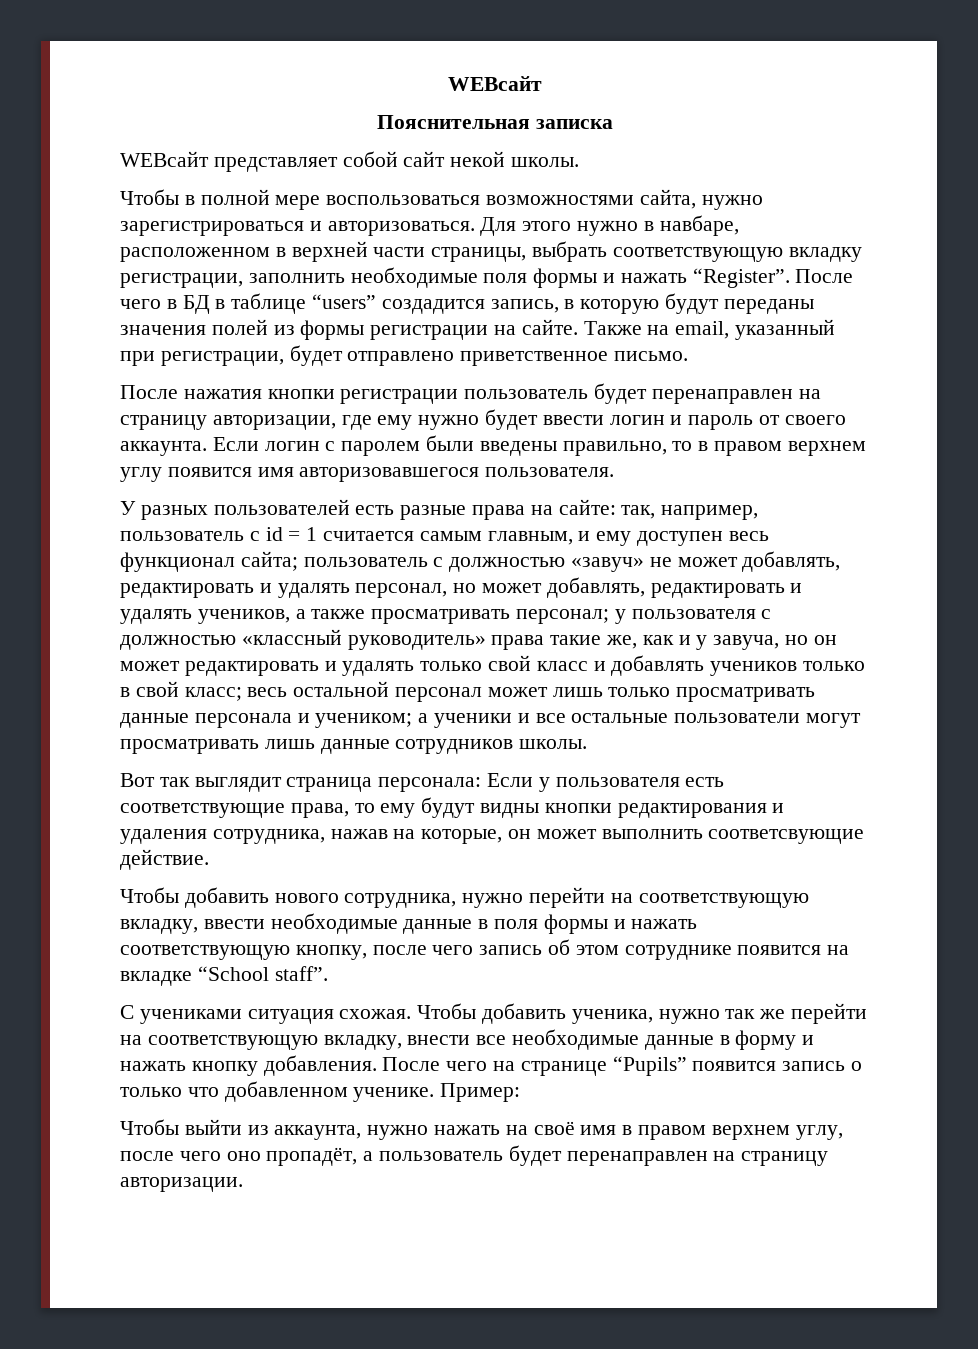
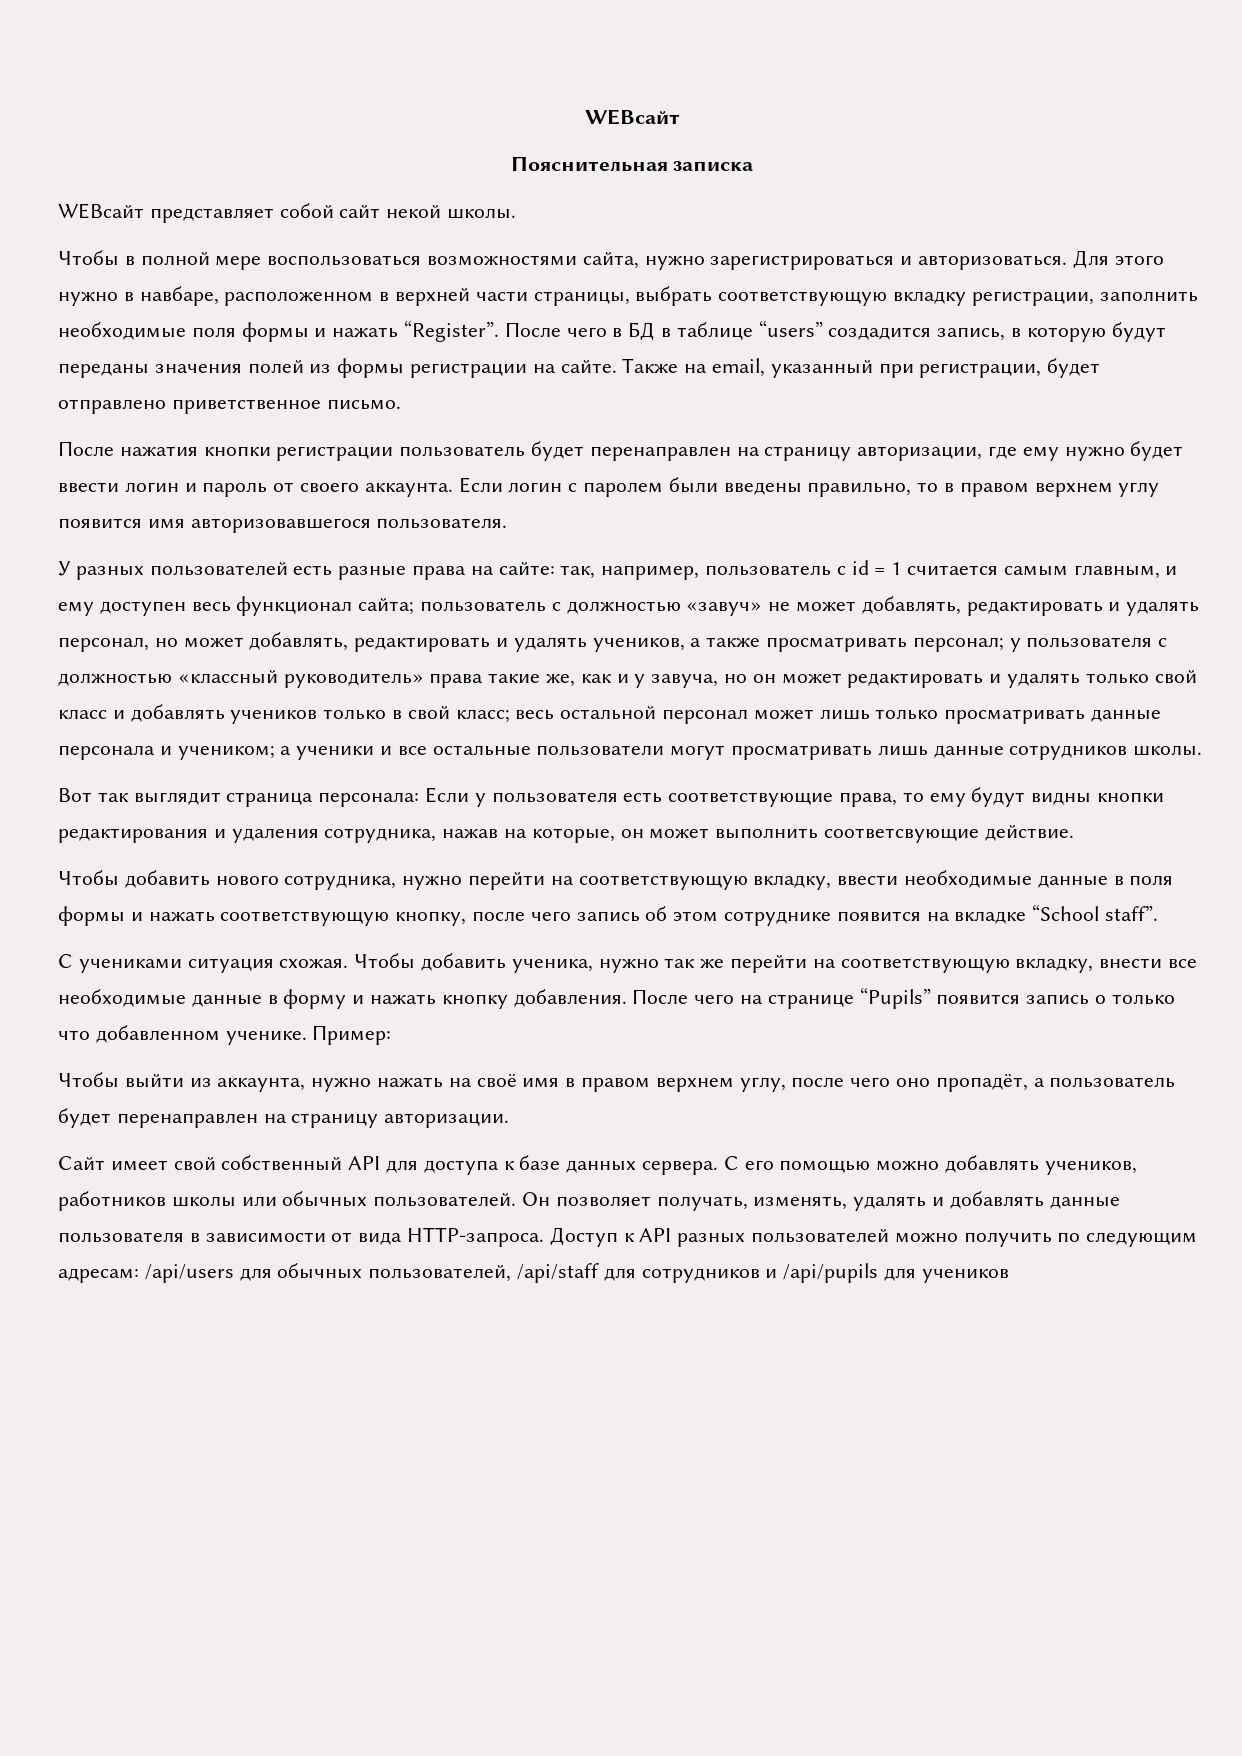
+ Сайт имеет свой собственный API для доступа к базе данных сервера. С его помощью можно добавлять учеников, работников школы или обычных пользователей. Он позволяет получать, изменять, удалять и добавлять данные пользователя в зависимости от вида HTTP-запроса. Доступ к API разных пользователей можно получить по следующим адресам: /api/users для обычных пользователей, /api/staff для сотрудников и /api/pupils для учеников

